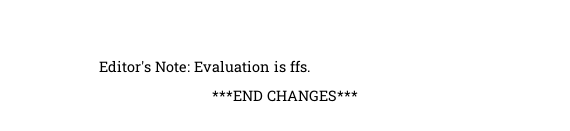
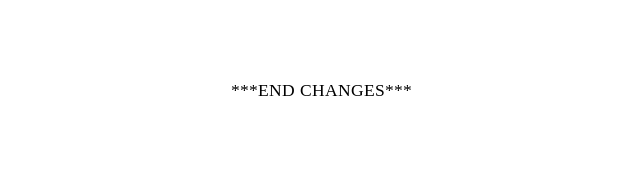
- Editor's Note: Evaluation is ffs.

